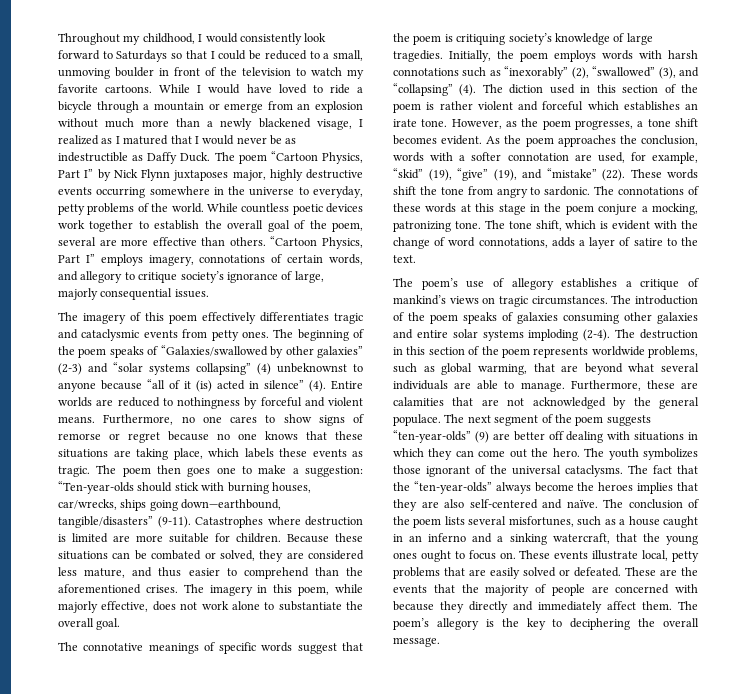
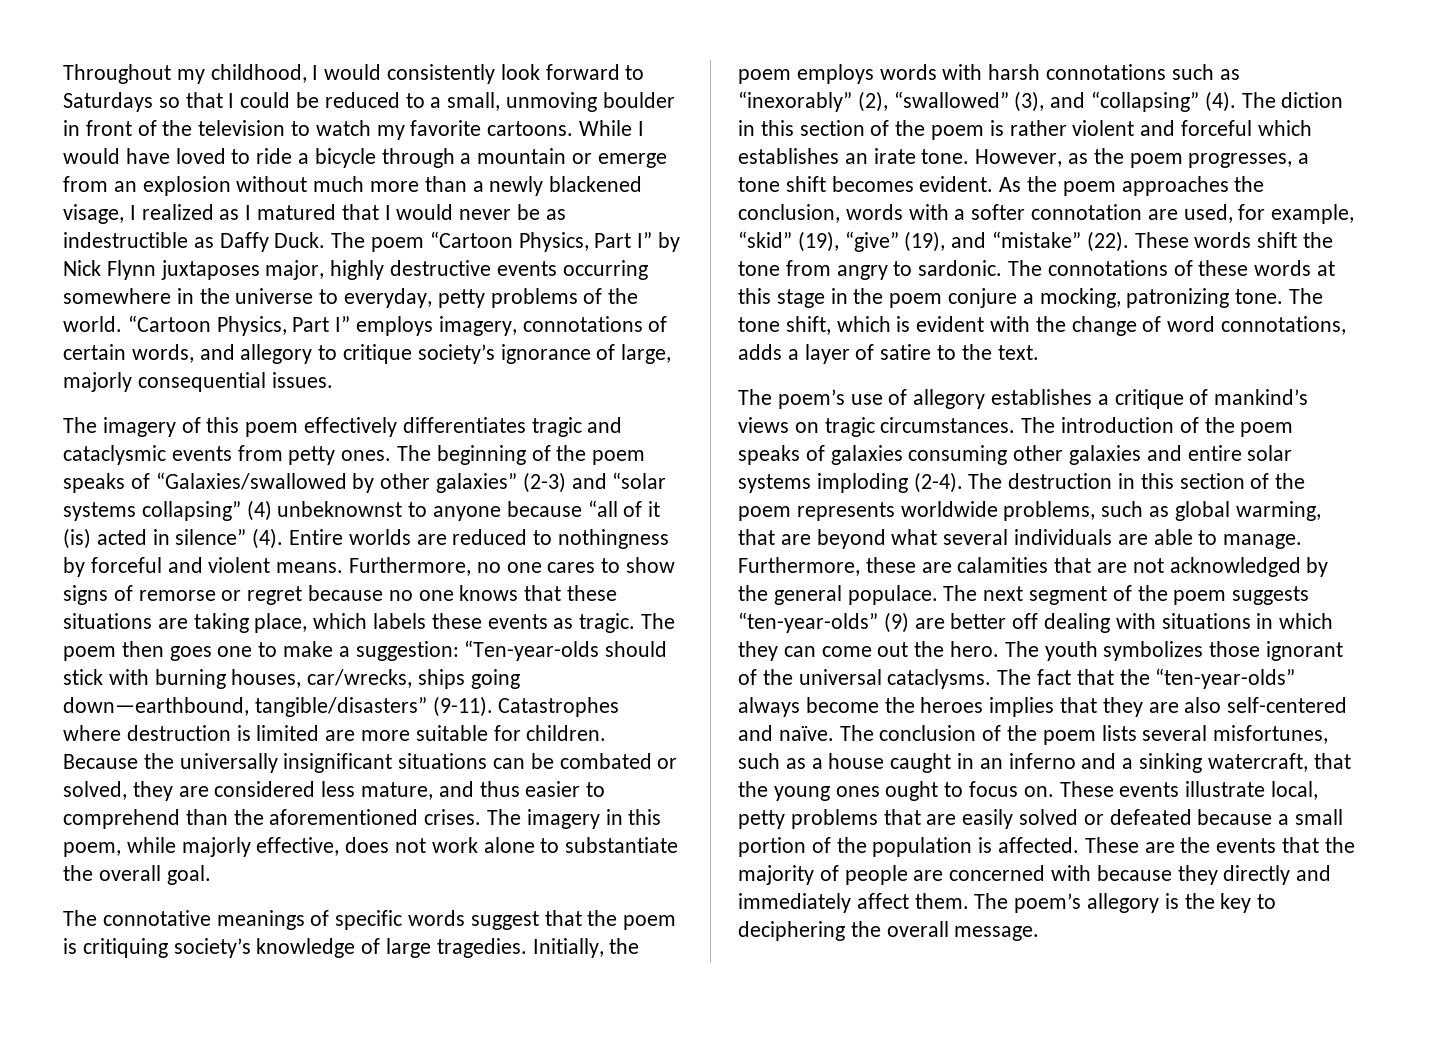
- While countless poetic devices work together to establish the overall goal of the poem, several are more effective than others.
- Because these situations can be combated or solved, they are considered less mature, and thus easier to comprehend than the aforementioned crises.
+ Because the universally insignificant situations can be combated or solved, they are considered less mature, and thus easier to comprehend than the aforementioned crises.
- The diction used in this section of the poem is rather violent and forceful which establishes an irate tone.
+ The diction in this section of the poem is rather violent and forceful which establishes an irate tone.
- These events illustrate local, petty problems that are easily solved or defeated.
+ These events illustrate local, petty problems that are easily solved or defeated because a small portion of the population is affected.

